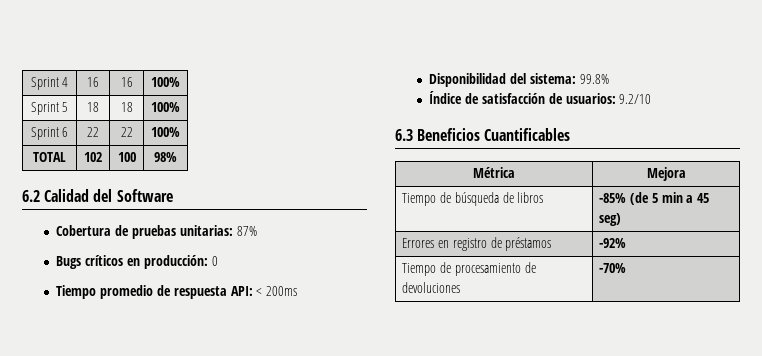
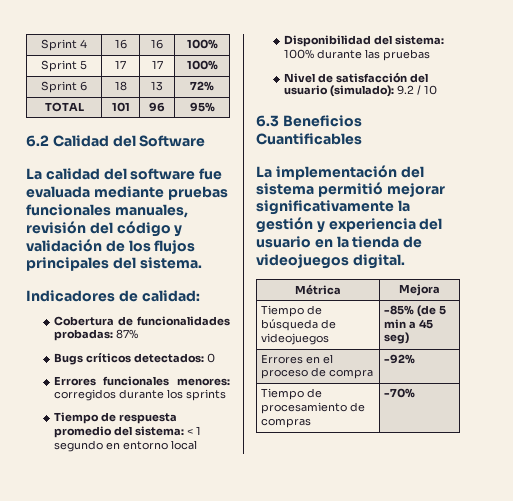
- Sprint 5 | 18 | 18 | 100%
+ Sprint 5 | 17 | 17 | 100%
- Sprint 6 | 22 | 22 | 100%
- TOTAL | 102 | 100 | 98%
+ Sprint 6 | 18 | 13 | 72%
+ TOTAL | 101 | 96 | 95%
  6.2 Calidad del Software
+ La calidad del software fue evaluada mediante pruebas funcionales manuales, revisión del código y validación de los flujos principales del sistema.
+ Indicadores de calidad:
- Cobertura de pruebas unitarias: 87%
+ Cobertura de funcionalidades probadas: 87%
- Bugs críticos en producción: 0
+ Bugs críticos detectados: 0
- Tiempo promedio de respuesta API: < 200ms
- Disponibilidad del sistema: 99.8%
- Índice de satisfacción de usuarios: 9.2/10
+ Errores funcionales menores: corregidos durante los sprints
+ Tiempo de respuesta promedio del sistema: < 1 segundo en entorno local
+ Disponibilidad del sistema: 100% durante las pruebas
+ Nivel de satisfacción del usuario (simulado): 9.2 / 10
  6.3 Beneficios Cuantificables
+ La implementación del sistema permitió mejorar significativamente la gestión y experiencia del usuario en la tienda de videojuegos digital.
- Tiempo de búsqueda de libros | -85% (de 5 min a 45 seg)
+ Tiempo de búsqueda de videojuegos | -85% (de 5 min a 45 seg)
- Errores en registro de préstamos | -92%
+ Errores en el proceso de compra | -92%
- Tiempo de procesamiento de devoluciones | -70%
+ Tiempo de procesamiento de compras | -70%

